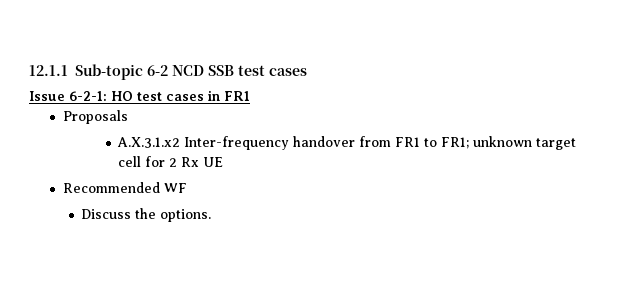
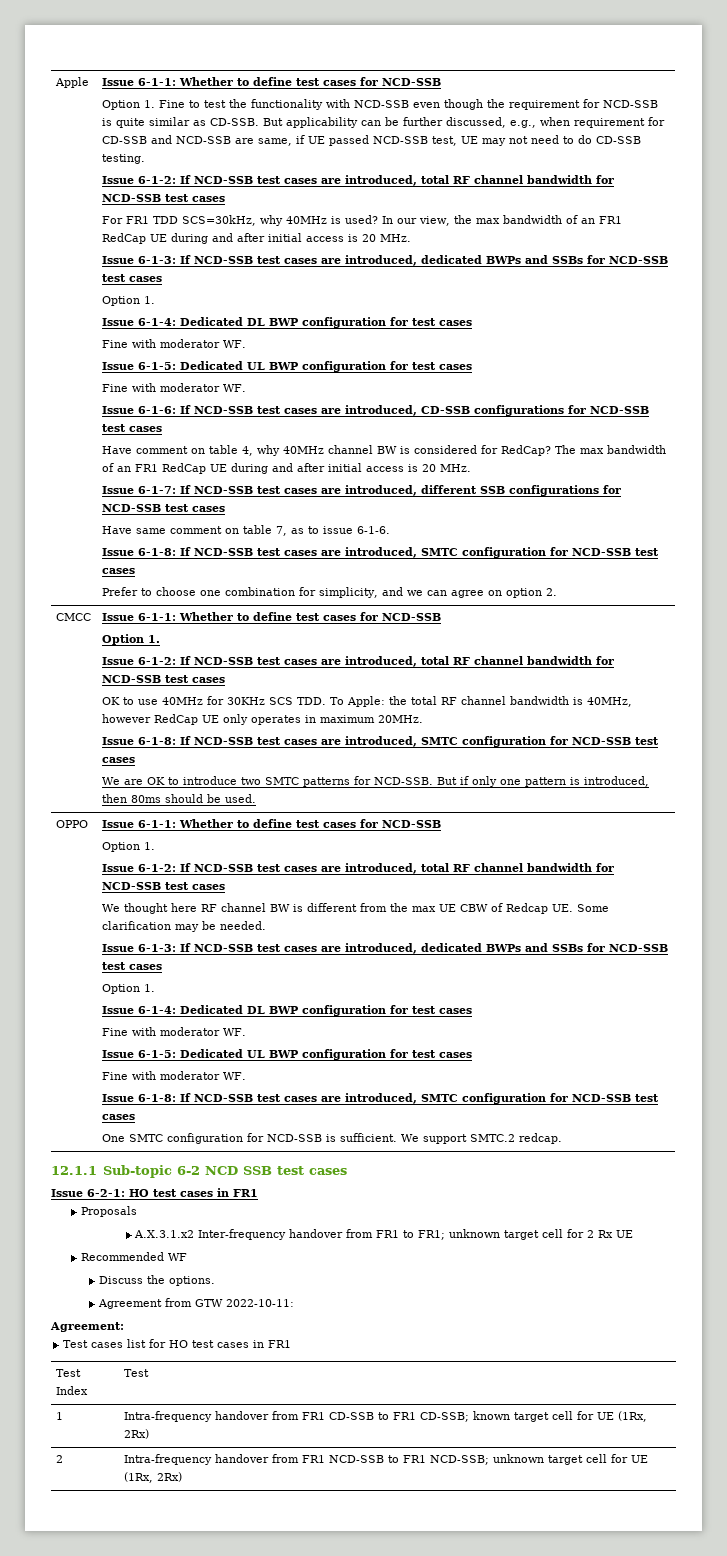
+ Apple | Issue 6-1-1: Whether to define test cases for NCD-SSB
+ Option 1. Fine to test the functionality with NCD-SSB even though the requirement for NCD-SSB is quite similar as CD-SSB. But applicability can be further discussed, e.g., when requirement for CD-SSB and NCD-SSB are same, if UE passed NCD-SSB test, UE may not need to do CD-SSB testing.
+ Issue 6-1-2: If NCD-SSB test cases are introduced, total RF channel bandwidth for NCD-SSB test cases
+ For FR1 TDD SCS=30kHz, why 40MHz is used? In our view, the max bandwidth of an FR1 RedCap UE during and after initial access is 20 MHz.
+ Issue 6-1-3: If NCD-SSB test cases are introduced, dedicated BWPs and SSBs for NCD-SSB test cases
+ Option 1.
+ Issue 6-1-4: Dedicated DL BWP configuration for test cases
+ Fine with moderator WF.
+ Issue 6-1-5: Dedicated UL BWP configuration for test cases
+ Fine with moderator WF.
+ Issue 6-1-6: If NCD-SSB test cases are introduced, CD-SSB configurations for NCD-SSB test cases
+ Have comment on table 4, why 40MHz channel BW is considered for RedCap? The max bandwidth of an FR1 RedCap UE during and after initial access is 20 MHz.
+ Issue 6-1-7: If NCD-SSB test cases are introduced, different SSB configurations for NCD-SSB test cases
+ Have same comment on table 7, as to issue 6-1-6.
+ Issue 6-1-8: If NCD-SSB test cases are introduced, SMTC configuration for NCD-SSB test cases
+ Prefer to choose one combination for simplicity, and we can agree on option 2.
+ CMCC | Issue 6-1-1: Whether to define test cases for NCD-SSB
+ Option 1.
+ Issue 6-1-2: If NCD-SSB test cases are introduced, total RF channel bandwidth for NCD-SSB test cases
+ OK to use 40MHz for 30KHz SCS TDD. To Apple: the total RF channel bandwidth is 40MHz, however RedCap UE only operates in maximum 20MHz.
+ Issue 6-1-8: If NCD-SSB test cases are introduced, SMTC configuration for NCD-SSB test cases
+ We are OK to introduce two SMTC patterns for NCD-SSB. But if only one pattern is introduced, then 80ms should be used.
+ OPPO | Issue 6-1-1: Whether to define test cases for NCD-SSB
+ Option 1.
+ Issue 6-1-2: If NCD-SSB test cases are introduced, total RF channel bandwidth for NCD-SSB test cases
+ We thought here RF channel BW is different from the max UE CBW of Redcap UE. Some clarification may be needed.
+ Issue 6-1-3: If NCD-SSB test cases are introduced, dedicated BWPs and SSBs for NCD-SSB test cases
+ Option 1.
+ Issue 6-1-4: Dedicated DL BWP configuration for test cases
+ Fine with moderator WF.
+ Issue 6-1-5: Dedicated UL BWP configuration for test cases
+ Fine with moderator WF.
+ Issue 6-1-8: If NCD-SSB test cases are introduced, SMTC configuration for NCD-SSB test cases
+ One SMTC configuration for NCD-SSB is sufficient. We support SMTC.2 redcap.
+ Agreement from GTW 2022-10-11:
+ Agreement:
+ Test cases list for HO test cases in FR1
+ Test Index | Test
+ 1 | Intra-frequency handover from FR1 CD-SSB to FR1 CD-SSB; known target cell for UE (1Rx, 2Rx)
+ 2 | Intra-frequency handover from FR1 NCD-SSB to FR1 NCD-SSB; unknown target cell for UE (1Rx, 2Rx)

